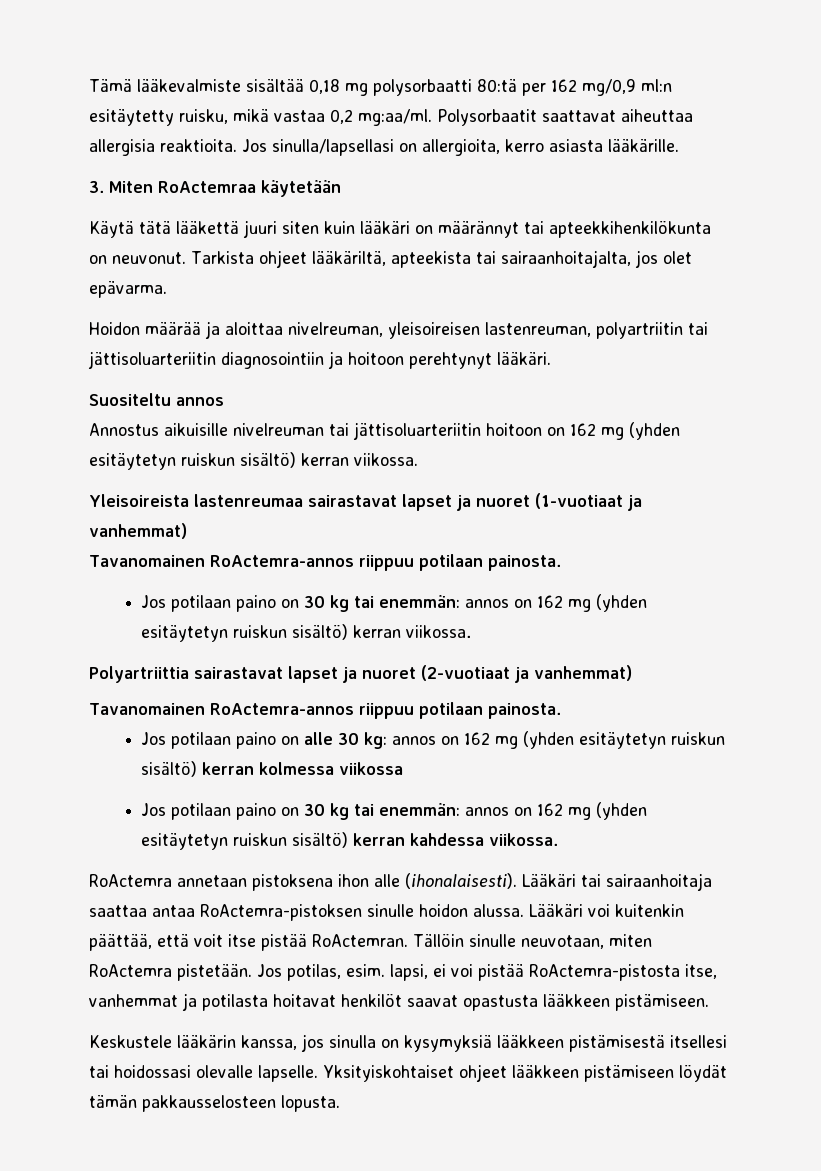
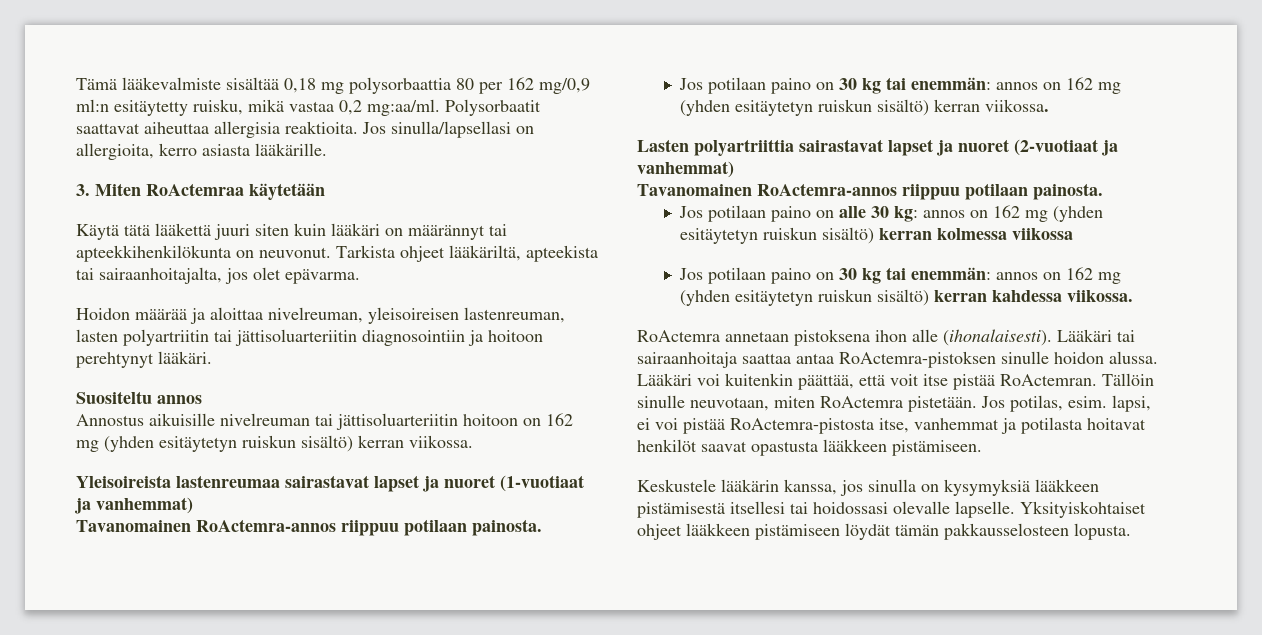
- Tämä lääkevalmiste sisältää 0,18 mg polysorbaatti 80:tä per 162 mg/0,9 ml:n esitäytetty ruisku, mikä vastaa 0,2 mg:aa/ml.
+ Tämä lääkevalmiste sisältää 0,18 mg polysorbaattia 80 per 162 mg/0,9 ml:n esitäytetty ruisku, mikä vastaa 0,2 mg:aa/ml.
- Hoidon määrää ja aloittaa nivelreuman, yleisoireisen lastenreuman, polyartriitin tai jättisoluarteriitin diagnosointiin ja hoitoon perehtynyt lääkäri.
+ Hoidon määrää ja aloittaa nivelreuman, yleisoireisen lastenreuman, lasten polyartriitin tai jättisoluarteriitin diagnosointiin ja hoitoon perehtynyt lääkäri.
- Polyartriittia sairastavat lapset ja nuoret (2-vuotiaat ja vanhemmat)
+ Lasten polyartriittia sairastavat lapset ja nuoret (2-vuotiaat ja vanhemmat)

